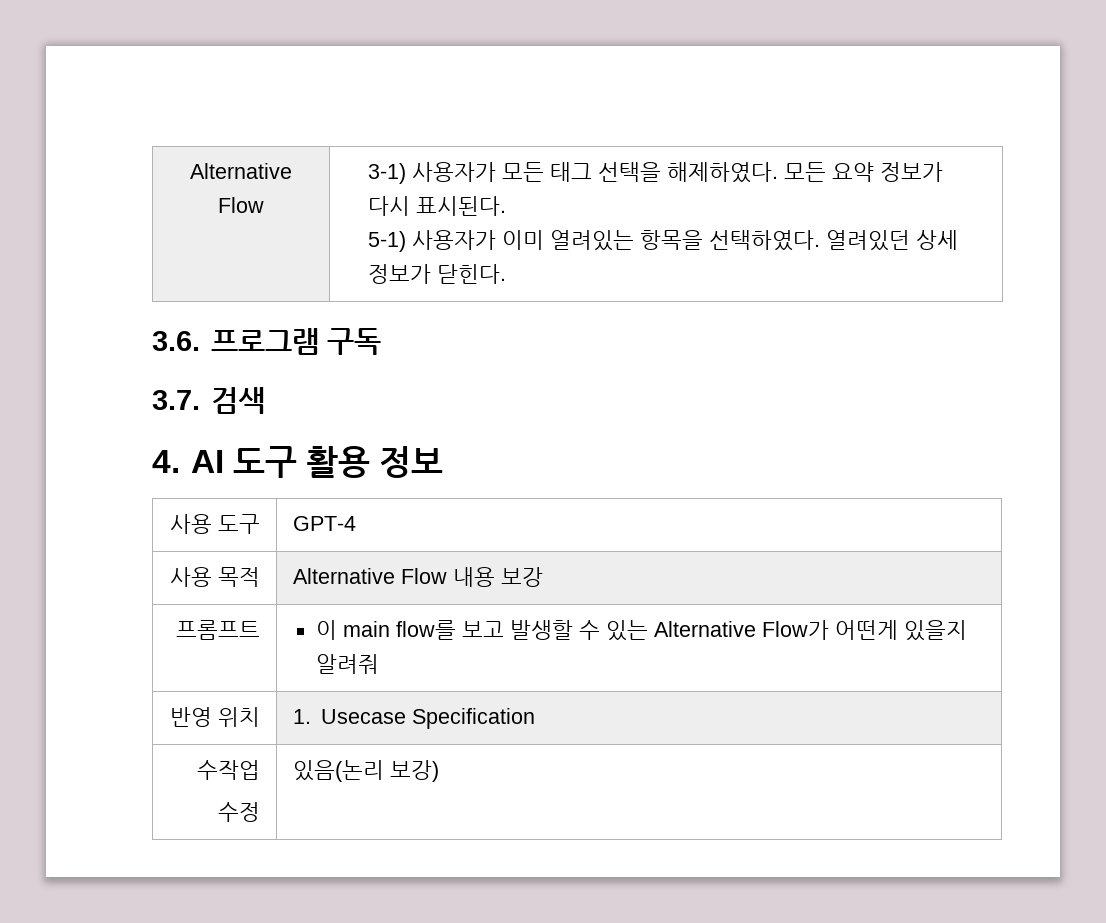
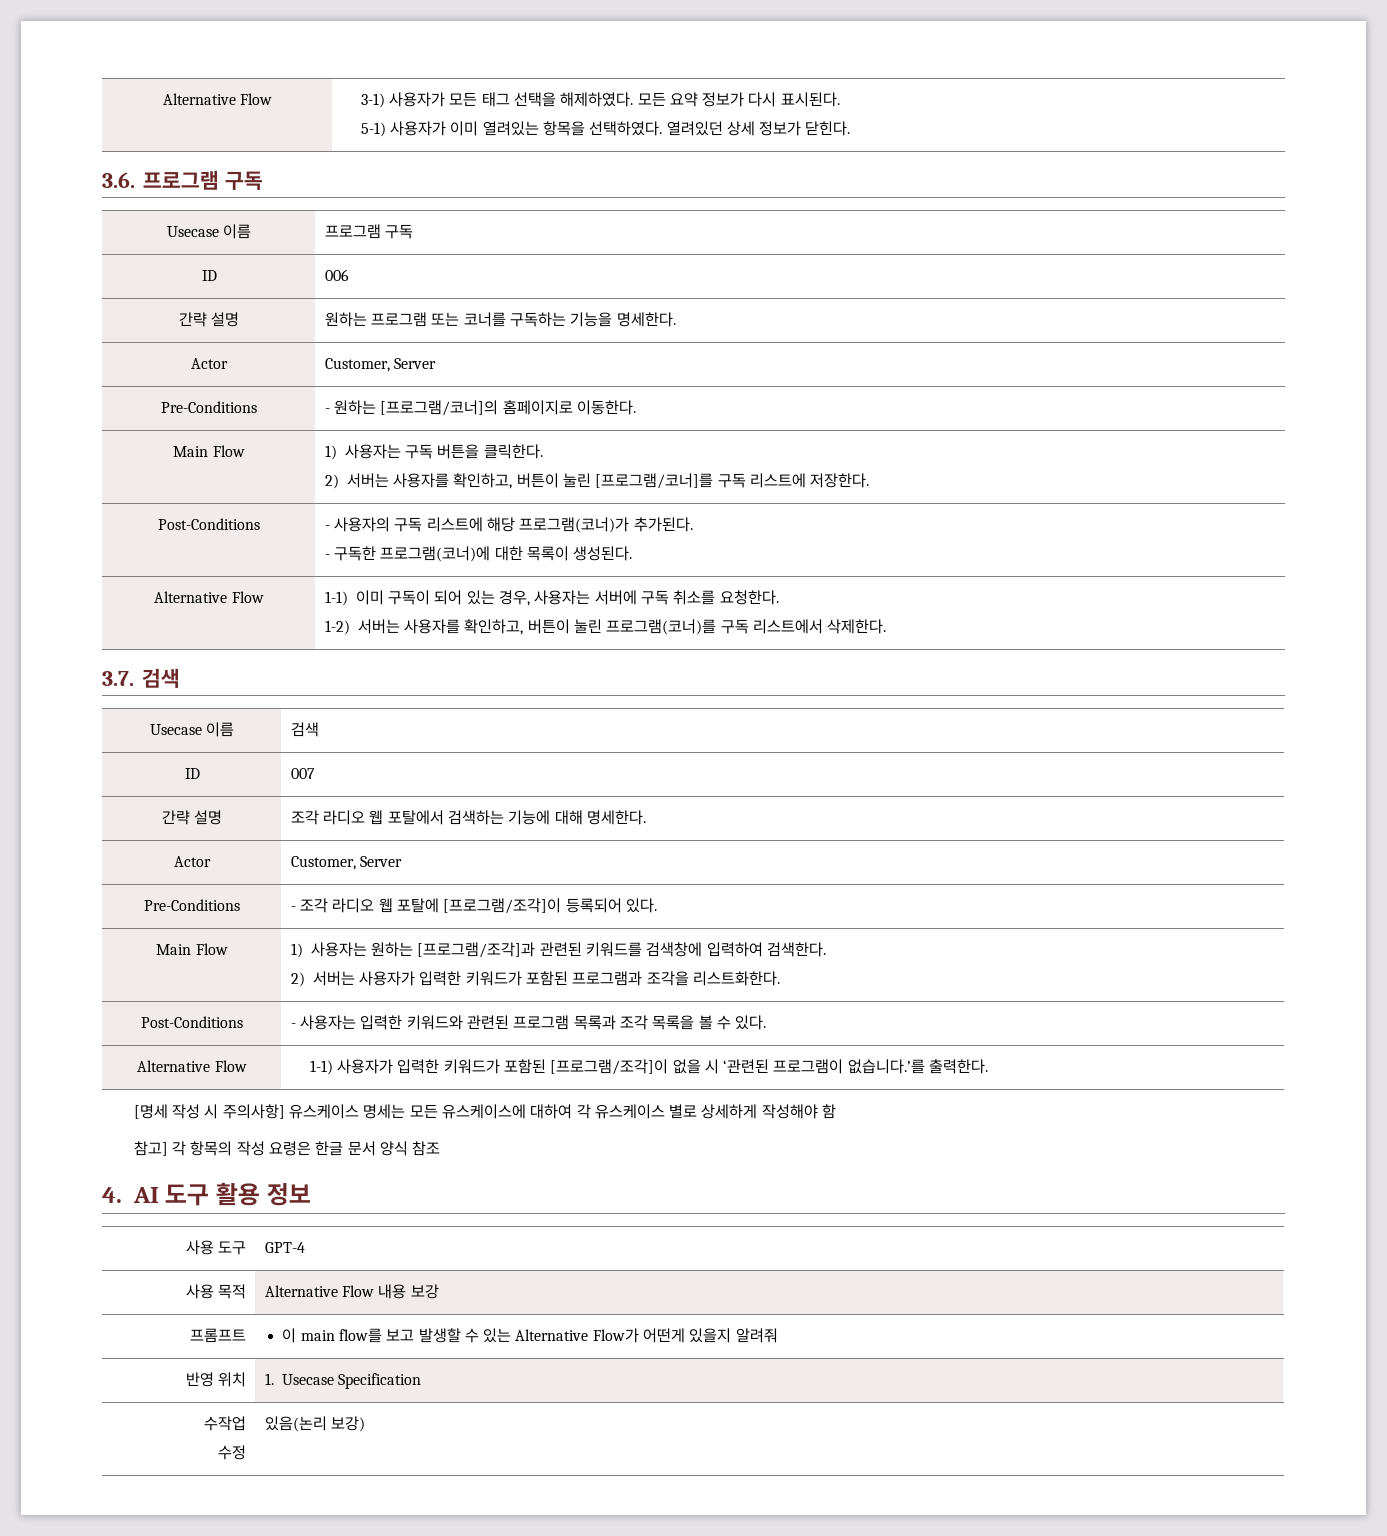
+ Usecase 이름 | 프로그램 구독
+ ID | 006
+ 간략 설명 | 원하는 프로그램 또는 코너를 구독하는 기능을 명세한다.
+ Actor | Customer, Server
+ Pre-Conditions | - 원하는 [프로그램/코너]의 홈페이지로 이동한다.
+ Main Flow | 1) 사용자는 구독 버튼을 클릭한다.
+ 2) 서버는 사용자를 확인하고, 버튼이 눌린 [프로그램/코너]를 구독 리스트에 저장한다.
+ Post-Conditions | - 사용자의 구독 리스트에 해당 프로그램(코너)가 추가된다.
+ - 구독한 프로그램(코너)에 대한 목록이 생성된다.
+ Alternative Flow | 1-1) 이미 구독이 되어 있는 경우, 사용자는 서버에 구독 취소를 요청한다.
+ 1-2) 서버는 사용자를 확인하고, 버튼이 눌린 프로그램(코너)를 구독 리스트에서 삭제한다.
  3.7. 검색
+ Usecase 이름 | 검색
+ ID | 007
+ 간략 설명 | 조각 라디오 웹 포탈에서 검색하는 기능에 대해 명세한다.
+ Actor | Customer, Server
+ Pre-Conditions | - 조각 라디오 웹 포탈에 [프로그램/조각]이 등록되어 있다.
+ Main Flow | 1) 사용자는 원하는 [프로그램/조각]과 관련된 키워드를 검색창에 입력하여 검색한다.
+ 2) 서버는 사용자가 입력한 키워드가 포함된 프로그램과 조각을 리스트화한다.
+ Post-Conditions | - 사용자는 입력한 키워드와 관련된 프로그램 목록과 조각 목록을 볼 수 있다.
+ Alternative Flow | 1-1) 사용자가 입력한 키워드가 포함된 [프로그램/조각]이 없을 시 ‘관련된 프로그램이 없습니다.’를 출력한다.
+ [명세 작성 시 주의사항] 유스케이스 명세는 모든 유스케이스에 대하여 각 유스케이스 별로 상세하게 작성해야 함
+ 참고] 각 항목의 작성 요령은 한글 문서 양식 참조

